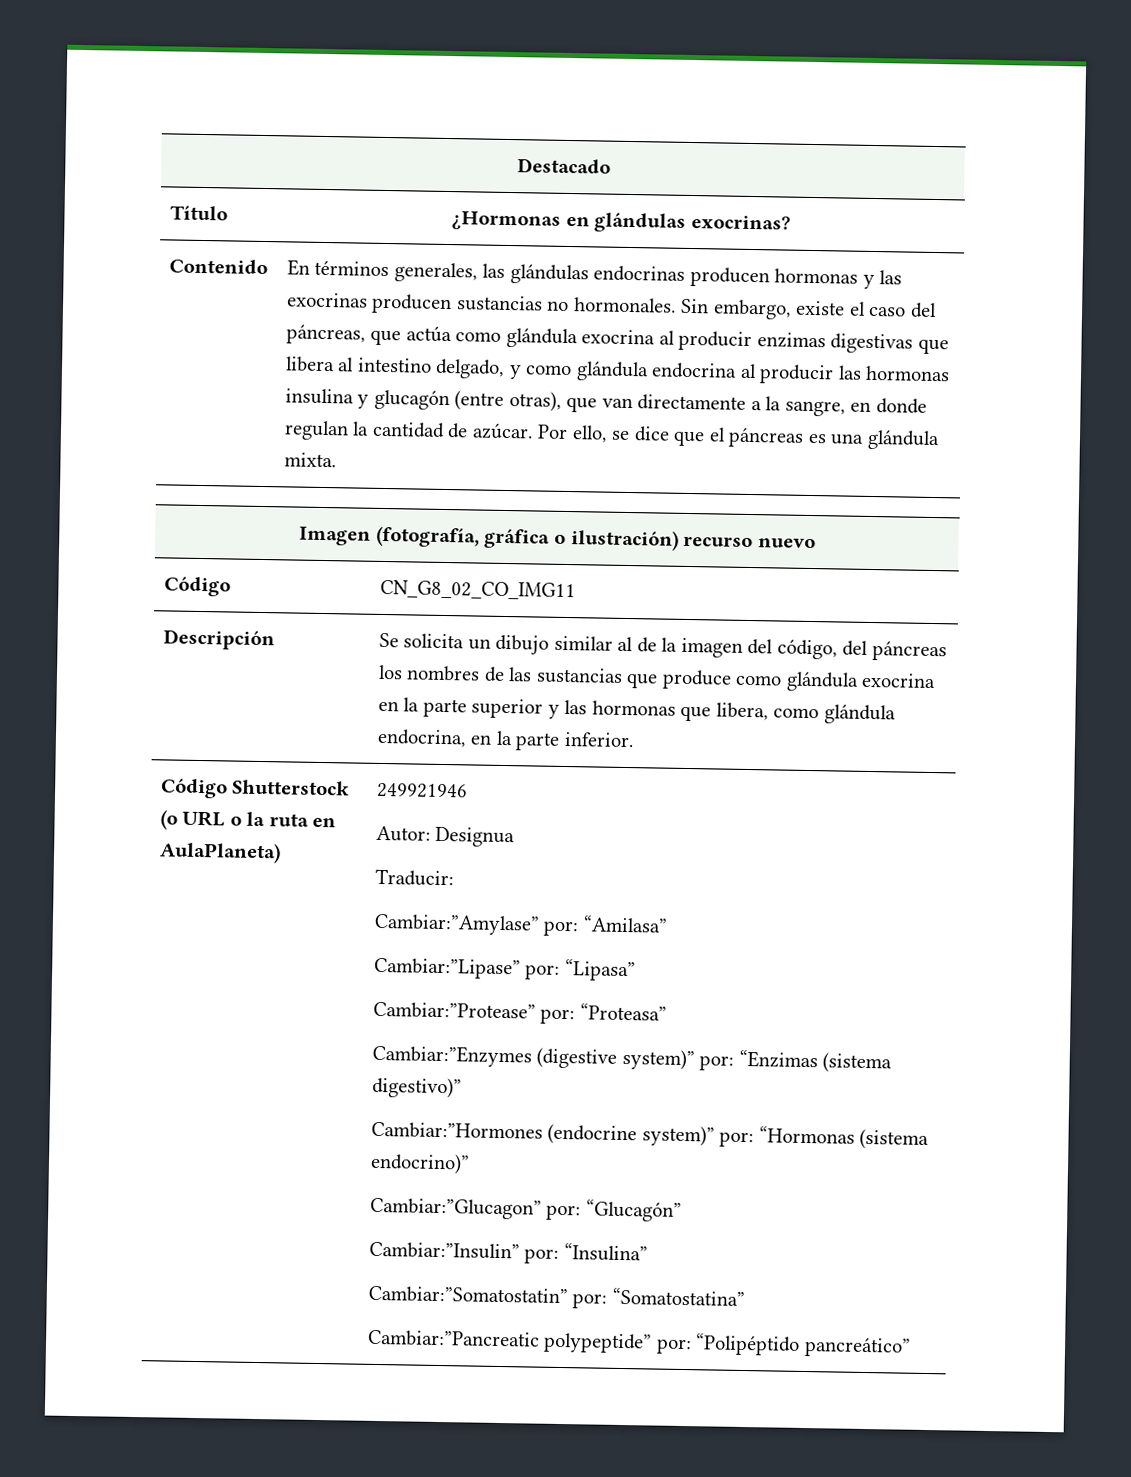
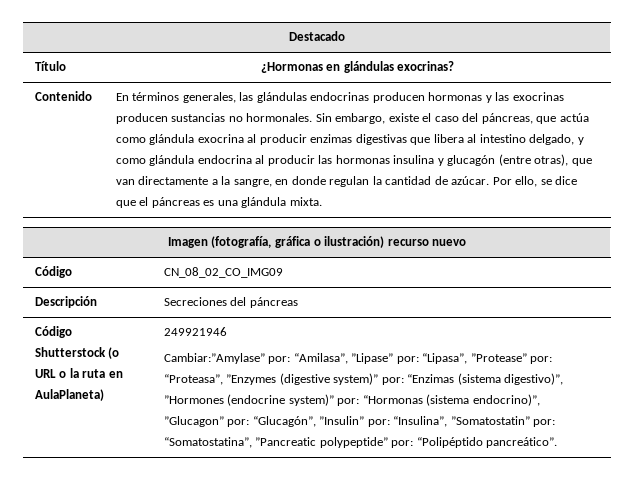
- Código | CN_G8_02_CO_IMG11
+ Código | CN_08_02_CO_IMG09
- Descripción | Se solicita un dibujo similar al de la imagen del código, del páncreas los nombres de las sustancias que produce como glándula exocrina en la parte superior y las hormonas que libera, como glándula endocrina, en la parte inferior.
+ Descripción | Secreciones del páncreas
- Autor: Designua
- Traducir:
- Cambiar:”Amylase” por: “Amilasa”
- Cambiar:”Lipase” por: “Lipasa”
- Cambiar:”Protease” por: “Proteasa”
- Cambiar:”Enzymes (digestive system)” por: “Enzimas (sistema digestivo)”
- Cambiar:”Hormones (endocrine system)” por: “Hormonas (sistema endocrino)”
- Cambiar:”Glucagon” por: “Glucagón”
- Cambiar:”Insulin” por: “Insulina”
- Cambiar:”Somatostatin” por: “Somatostatina”
- Cambiar:”Pancreatic polypeptide” por: “Polipéptido pancreático”
+ Cambiar:”Amylase” por: “Amilasa”, ”Lipase” por: “Lipasa”, ”Protease” por: “Proteasa”, ”Enzymes (digestive system)” por: “Enzimas (sistema digestivo)”, ”Hormones (endocrine system)” por: “Hormonas (sistema endocrino)”, ”Glucagon” por: “Glucagón”, ”Insulin” por: “Insulina”, ”Somatostatin” por: “Somatostatina”, ”Pancreatic polypeptide” por: “Polipéptido pancreático”.

